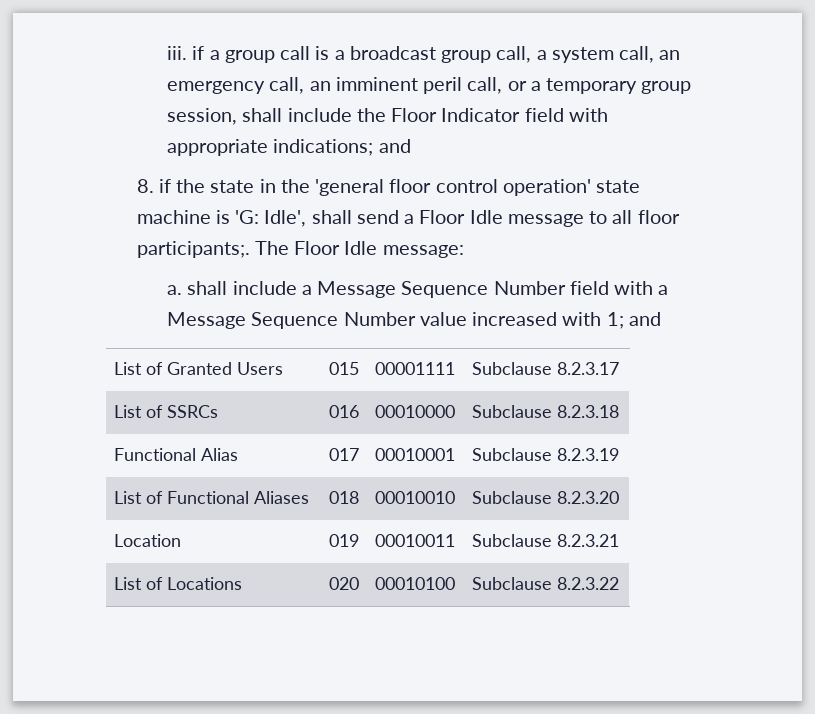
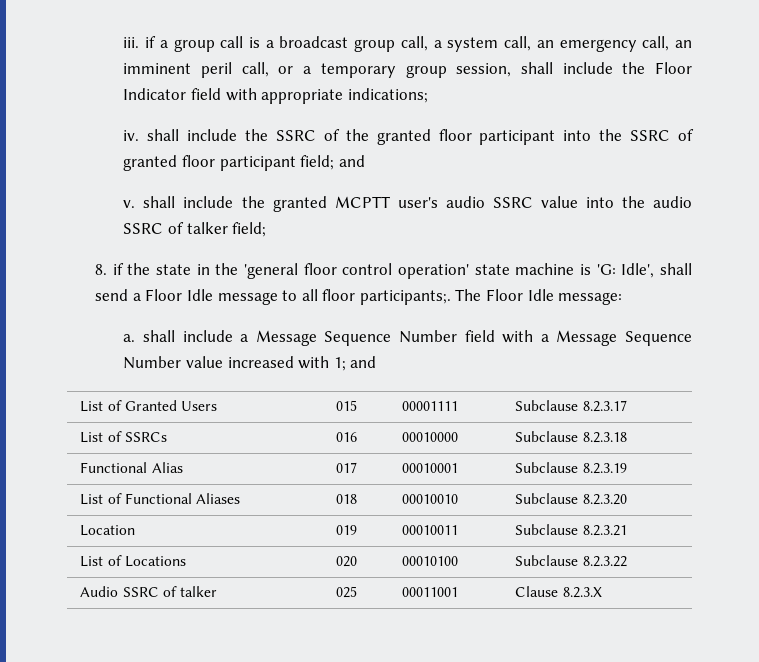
- iii. if a group call is a broadcast group call, a system call, an emergency call, an imminent peril call, or a temporary group session, shall include the Floor Indicator field with appropriate indications; and
+ iii. if a group call is a broadcast group call, a system call, an emergency call, an imminent peril call, or a temporary group session, shall include the Floor Indicator field with appropriate indications;
+ iv. shall include the SSRC of the granted floor participant into the SSRC of granted floor participant field; and
+ v. shall include the granted MCPTT user's audio SSRC value into the audio SSRC of talker field;
+ Audio SSRC of talker | 025 | 00011001 | Clause 8.2.3.X

